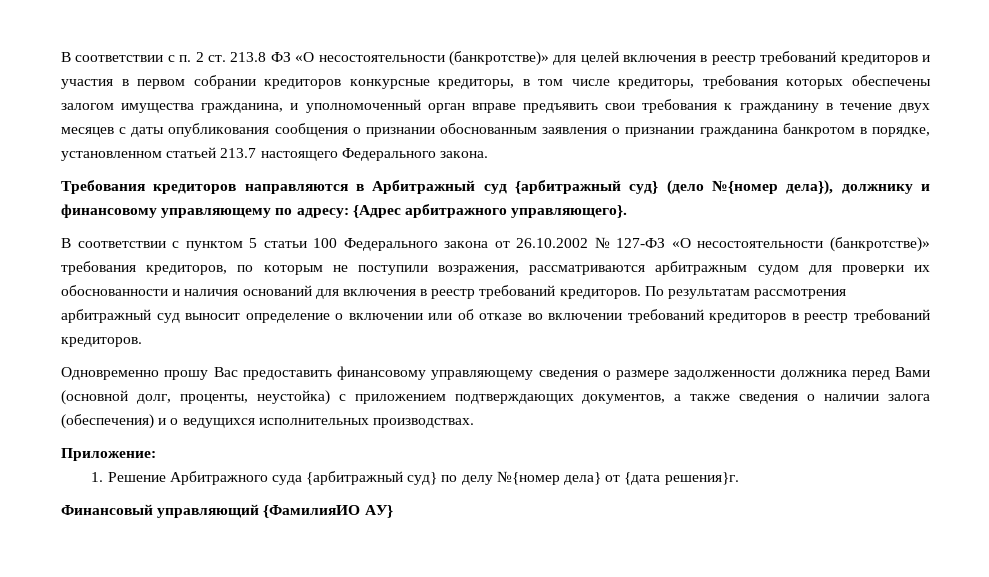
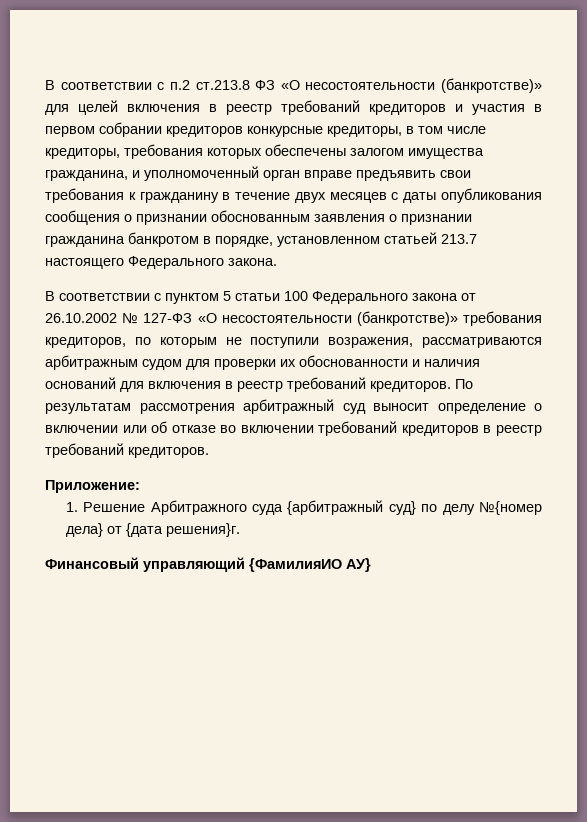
- В соответствии с п. 2 ст. 213.8 ФЗ «О несостоятельности (банкротстве)» для целей включения в реестр требований кредиторов и участия в первом собрании кредиторов конкурсные кредиторы, в том числе кредиторы, требования которых обеспечены залогом имущества гражданина, и уполномоченный орган вправе предъявить свои требования к гражданину в течение двух месяцев с даты опубликования сообщения о признании обоснованным заявления о признании гражданина банкротом в порядке, установленном статьей 213.7 настоящего Федерального закона.
+ В соответствии с п.2 ст.213.8 ФЗ «О несостоятельности (банкротстве)» для целей включения в реестр требований кредиторов и участия в первом собрании кредиторов конкурсные кредиторы, в том числе кредиторы, требования которых обеспечены залогом имущества гражданина, и уполномоченный орган вправе предъявить свои требования к гражданину в течение двух месяцев с даты опубликования сообщения о признании обоснованным заявления о признании гражданина банкротом в порядке, установленном статьей 213.7 настоящего Федерального закона.
- Требования кредиторов направляются в Арбитражный суд {арбитражный суд} (дело №{номер дела}), должнику и финансовому управляющему по адресу: {Адрес арбитражного управляющего}.
- Одновременно прошу Вас предоставить финансовому управляющему сведения о размере задолженности должника перед Вами (основной долг, проценты, неустойка) с приложением подтверждающих документов, а также сведения о наличии залога (обеспечения) и о ведущихся исполнительных производствах.

